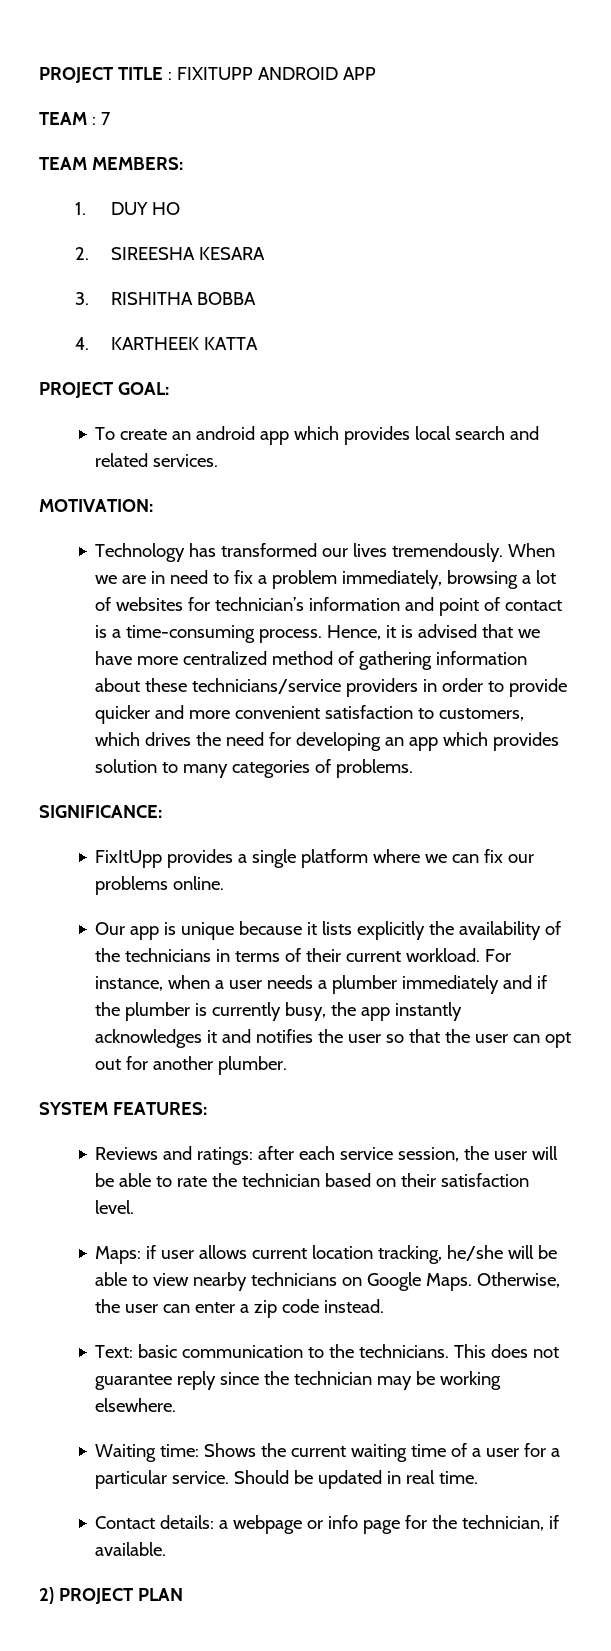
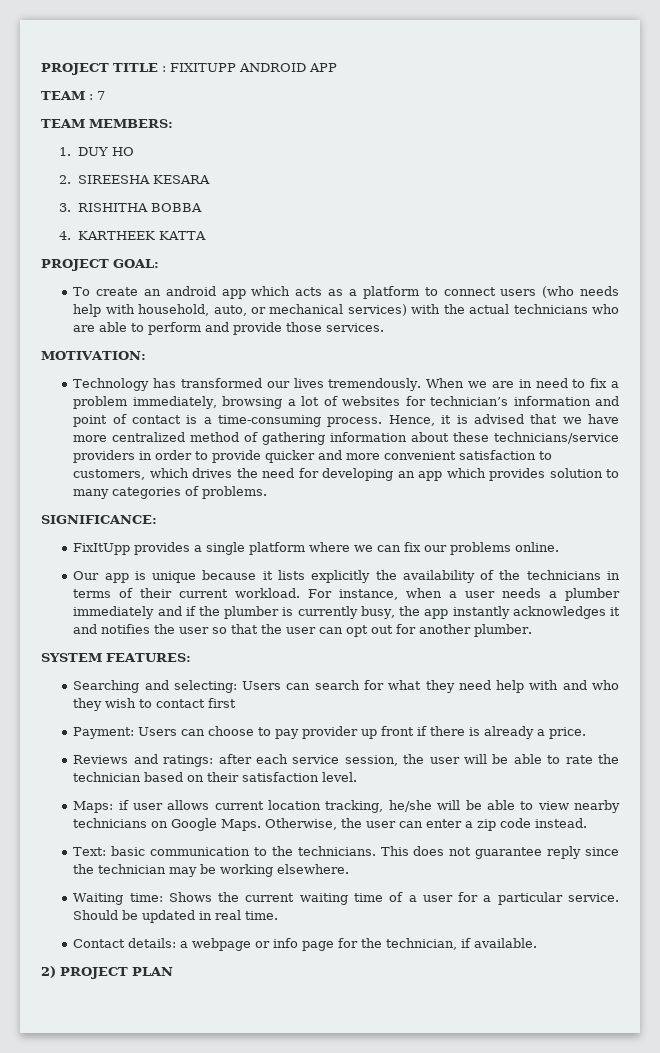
- To create an android app which provides local search and related services.
+ To create an android app which acts as a platform to connect users (who needs help with household, auto, or mechanical services) with the actual technicians who are able to perform and provide those services.
+ Searching and selecting: Users can search for what they need help with and who they wish to contact first
+ Payment: Users can choose to pay provider up front if there is already a price.

